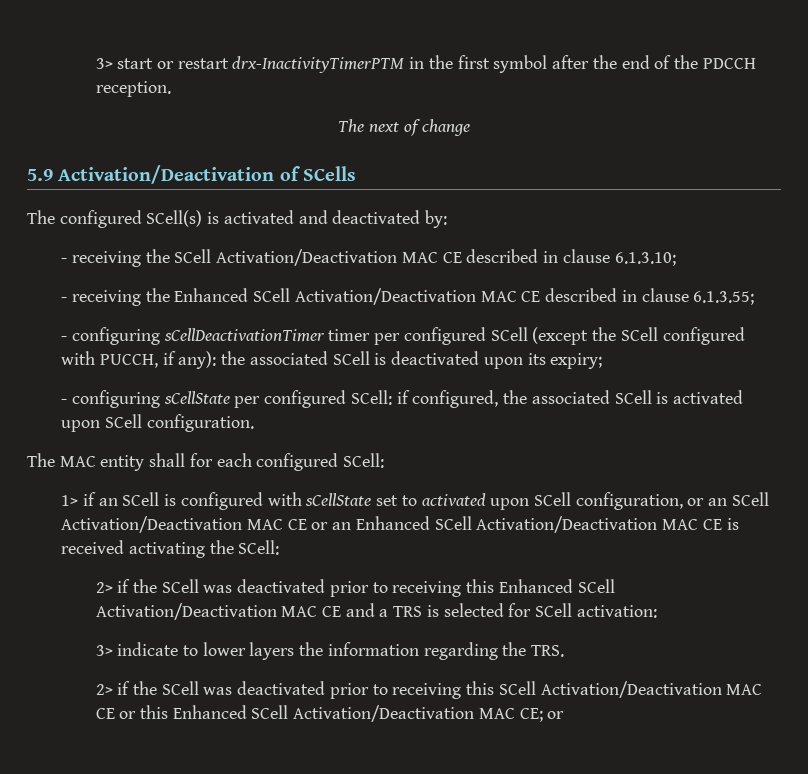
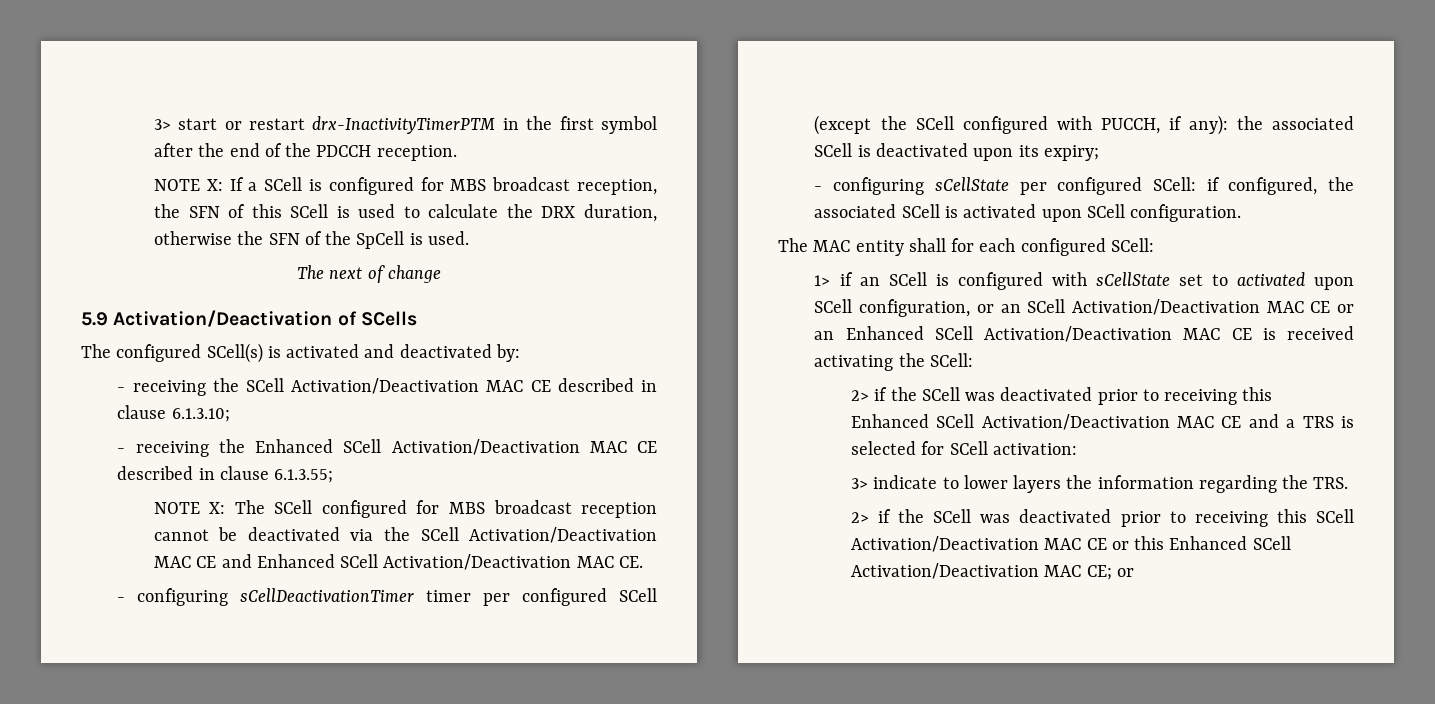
+ NOTE X: If a SCell is configured for MBS broadcast reception, the SFN of this SCell is used to calculate the DRX duration, otherwise the SFN of the SpCell is used.
+ NOTE X: The SCell configured for MBS broadcast reception cannot be deactivated via the SCell Activation/Deactivation MAC CE and Enhanced SCell Activation/Deactivation MAC CE.

